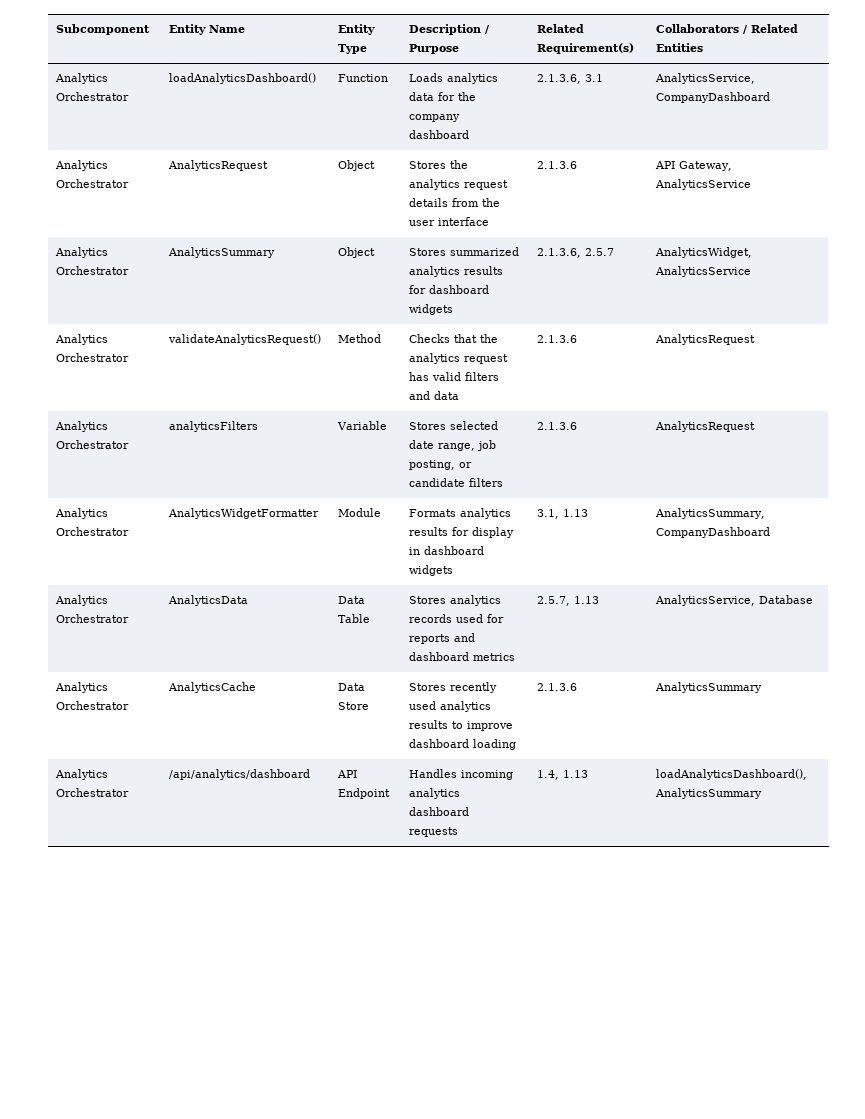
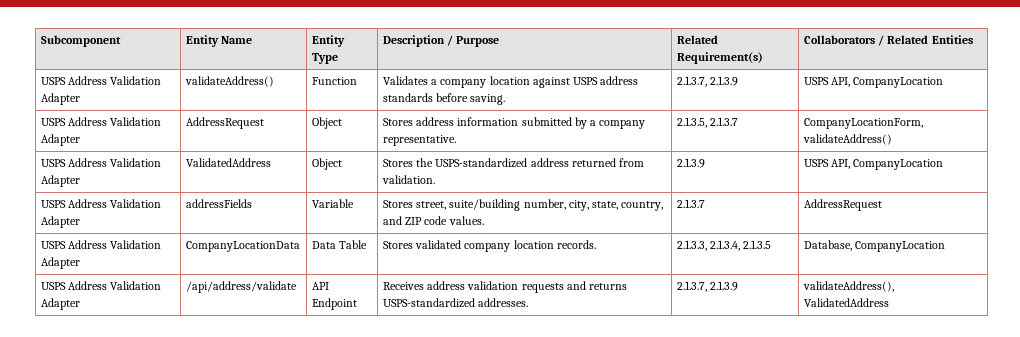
- Analytics Orchestrator | loadAnalyticsDashboard() | Function | Loads analytics data for the company dashboard | 2.1.3.6, 3.1 | AnalyticsService, CompanyDashboard
- Analytics Orchestrator | AnalyticsRequest | Object | Stores the analytics request details from the user interface | 2.1.3.6 | API Gateway, AnalyticsService
- Analytics Orchestrator | AnalyticsSummary | Object | Stores summarized analytics results for dashboard widgets | 2.1.3.6, 2.5.7 | AnalyticsWidget, AnalyticsService
- Analytics Orchestrator | validateAnalyticsRequest() | Method | Checks that the analytics request has valid filters and data | 2.1.3.6 | AnalyticsRequest
- Analytics Orchestrator | analyticsFilters | Variable | Stores selected date range, job posting, or candidate filters | 2.1.3.6 | AnalyticsRequest
- Analytics Orchestrator | AnalyticsWidgetFormatter | Module | Formats analytics results for display in dashboard widgets | 3.1, 1.13 | AnalyticsSummary, CompanyDashboard
- Analytics Orchestrator | AnalyticsData | Data Table | Stores analytics records used for reports and dashboard metrics | 2.5.7, 1.13 | AnalyticsService, Database
- Analytics Orchestrator | AnalyticsCache | Data Store | Stores recently used analytics results to improve dashboard loading | 2.1.3.6 | AnalyticsSummary
- Analytics Orchestrator | /api/analytics/dashboard | API Endpoint | Handles incoming analytics dashboard requests | 1.4, 1.13 | loadAnalyticsDashboard(), AnalyticsSummary
+ USPS Address Validation Adapter | validateAddress() | Function | Validates a company location against USPS address standards before saving. | 2.1.3.7, 2.1.3.9 | USPS API, CompanyLocation
+ USPS Address Validation Adapter | AddressRequest | Object | Stores address information submitted by a company representative. | 2.1.3.5, 2.1.3.7 | CompanyLocationForm, validateAddress()
+ USPS Address Validation Adapter | ValidatedAddress | Object | Stores the USPS-standardized address returned from validation. | 2.1.3.9 | USPS API, CompanyLocation
+ USPS Address Validation Adapter | addressFields | Variable | Stores street, suite/building number, city, state, country, and ZIP code values. | 2.1.3.7 | AddressRequest
+ USPS Address Validation Adapter | CompanyLocationData | Data Table | Stores validated company location records. | 2.1.3.3, 2.1.3.4, 2.1.3.5 | Database, CompanyLocation
+ USPS Address Validation Adapter | /api/address/validate | API Endpoint | Receives address validation requests and returns USPS-standardized addresses. | 2.1.3.7, 2.1.3.9 | validateAddress(), ValidatedAddress

